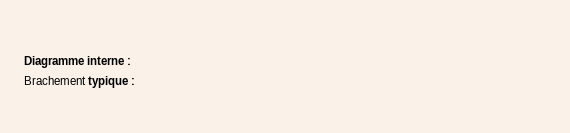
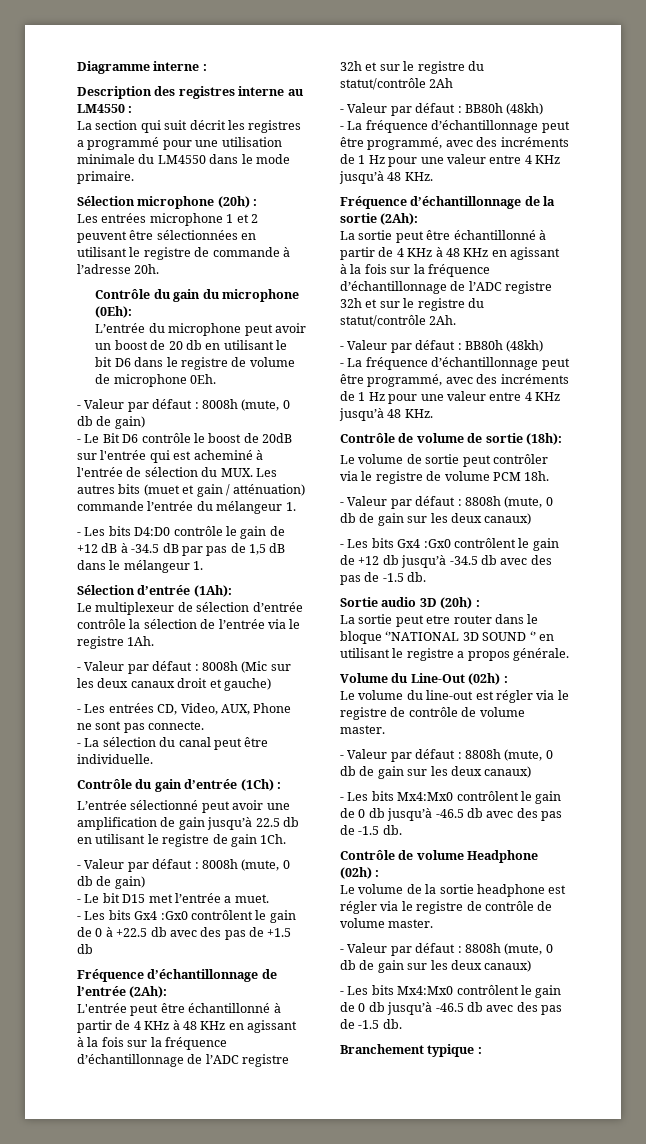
- Brachement typique :
+ Description des registres interne au LM4550 :
+ La section qui suit décrit les registres a programmé pour une utilisation minimale du LM4550 dans le mode primaire.
+ Sélection microphone (20h) :
+ Les entrées microphone 1 et 2 peuvent être sélectionnées en utilisant le registre de commande à l’adresse 20h.
+ Contrôle du gain du microphone (0Eh):
+ L’entrée du microphone peut avoir un boost de 20 db en utilisant le bit D6 dans le registre de volume de microphone 0Eh.
+ - Valeur par défaut : 8008h (mute, 0 db de gain)
+ - Le Bit D6 contrôle le boost de 20dB sur l'entrée qui est acheminé à l'entrée de sélection du MUX. Les autres bits (muet et gain / atténuation) commande l’entrée du mélangeur 1.
+ - Les bits D4:D0 contrôle le gain de +12 dB à -34.5 dB par pas de 1,5 dB dans le mélangeur 1.
+ Sélection d’entrée (1Ah):
+ Le multiplexeur de sélection d’entrée contrôle la sélection de l’entrée via le registre 1Ah.
+ - Valeur par défaut : 8008h (Mic sur les deux canaux droit et gauche)
+ - Les entrées CD, Video, AUX, Phone ne sont pas connecte.
+ - La sélection du canal peut être individuelle.
+ Contrôle du gain d’entrée (1Ch) :
+ L’entrée sélectionné peut avoir une amplification de gain jusqu’à 22.5 db en utilisant le registre de gain 1Ch.
+ - Valeur par défaut : 8008h (mute, 0 db de gain)
+ - Le bit D15 met l’entrée a muet.
+ - Les bits Gx4 :Gx0 contrôlent le gain de 0 à +22.5 db avec des pas de +1.5 db
+ Fréquence d’échantillonnage de l’entrée (2Ah):
+ L'entrée peut être échantillonné à partir de 4 KHz à 48 KHz en agissant à la fois sur la fréquence d’échantillonnage de l’ADC registre 32h et sur le registre du statut/contrôle 2Ah
+ - Valeur par défaut : BB80h (48kh)
+ - La fréquence d’échantillonnage peut être programmé, avec des incréments de 1 Hz pour une valeur entre 4 KHz jusqu’à 48 KHz.
+ Fréquence d’échantillonnage de la sortie (2Ah):
+ La sortie peut être échantillonné à partir de 4 KHz à 48 KHz en agissant à la fois sur la fréquence d’échantillonnage de l’ADC registre 32h et sur le registre du statut/contrôle 2Ah.
+ - Valeur par défaut : BB80h (48kh)
+ - La fréquence d’échantillonnage peut être programmé, avec des incréments de 1 Hz pour une valeur entre 4 KHz jusqu’à 48 KHz.
+ Contrôle de volume de sortie (18h):
+ Le volume de sortie peut contrôler via le registre de volume PCM 18h.
+ - Valeur par défaut : 8808h (mute, 0 db de gain sur les deux canaux)
+ - Les bits Gx4 :Gx0 contrôlent le gain de +12 db jusqu’à -34.5 db avec des pas de -1.5 db.
+ Sortie audio 3D (20h) :
+ La sortie peut etre router dans le bloque ‘’NATIONAL 3D SOUND ‘’ en utilisant le registre a propos générale.
+ Volume du Line-Out (02h) :
+ Le volume du line-out est régler via le registre de contrôle de volume master.
+ - Valeur par défaut : 8808h (mute, 0 db de gain sur les deux canaux)
+ - Les bits Mx4:Mx0 contrôlent le gain de 0 db jusqu’à -46.5 db avec des pas de -1.5 db.
+ Contrôle de volume Headphone (02h) :
+ Le volume de la sortie headphone est régler via le registre de contrôle de volume master.
+ - Valeur par défaut : 8808h (mute, 0 db de gain sur les deux canaux)
+ - Les bits Mx4:Mx0 contrôlent le gain de 0 db jusqu’à -46.5 db avec des pas de -1.5 db.
+ Branchement typique :

